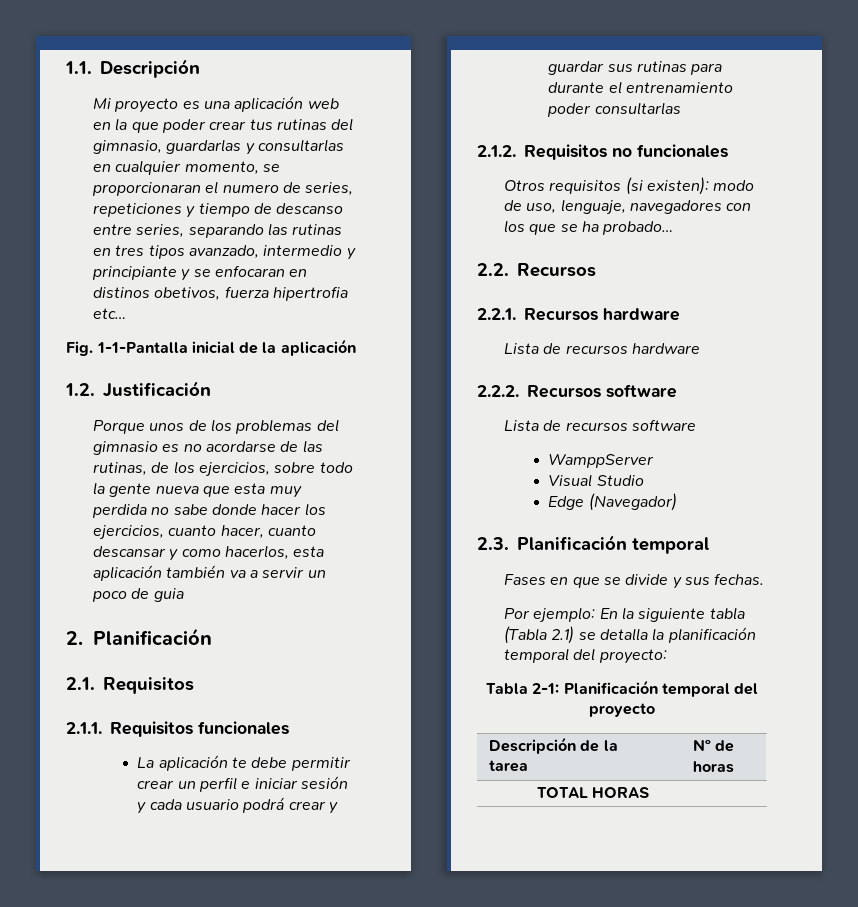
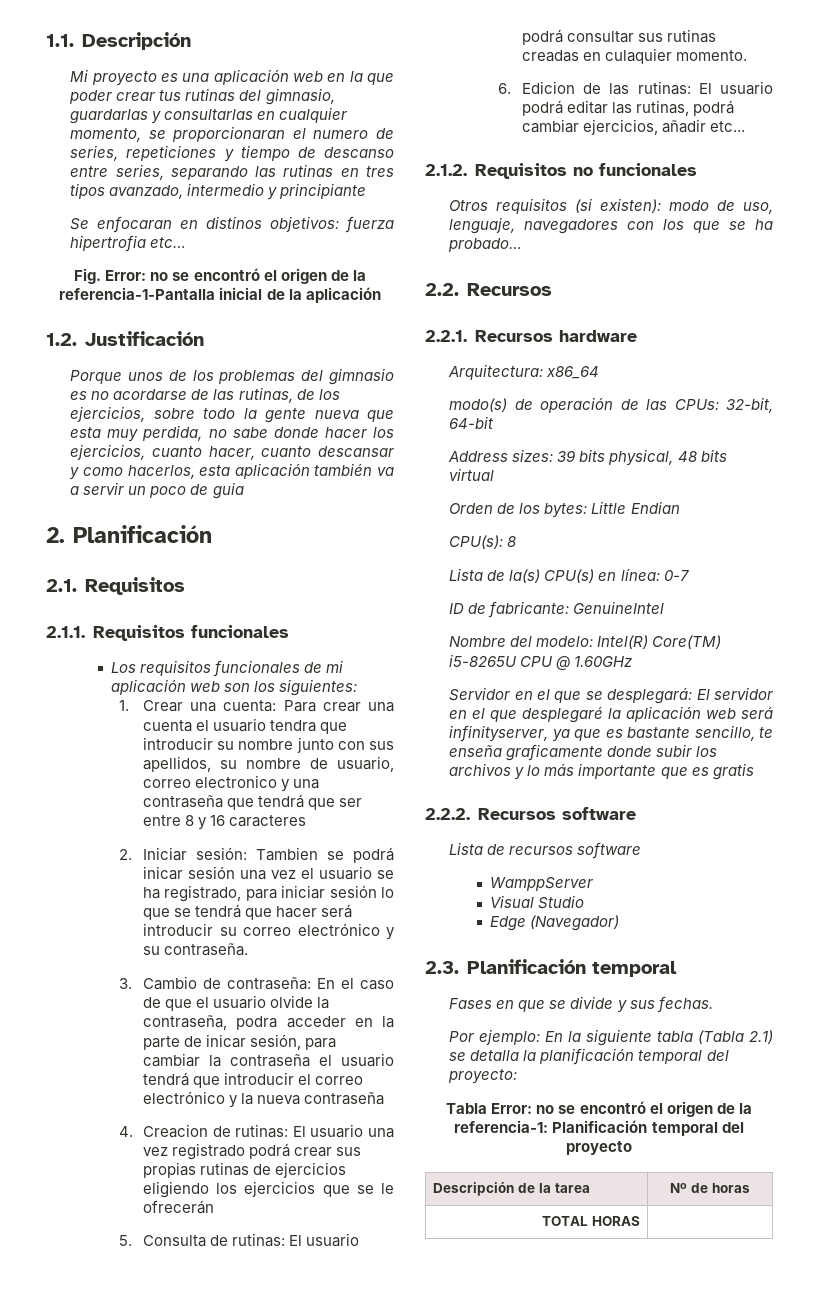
- Mi proyecto es una aplicación web en la que poder crear tus rutinas del gimnasio, guardarlas y consultarlas en cualquier momento, se proporcionaran el numero de series, repeticiones y tiempo de descanso entre series, separando las rutinas en tres tipos avanzado, intermedio y principiante y se enfocaran en distinos obetivos, fuerza hipertrofia etc…
+ Mi proyecto es una aplicación web en la que poder crear tus rutinas del gimnasio, guardarlas y consultarlas en cualquier momento, se proporcionaran el numero de series, repeticiones y tiempo de descanso entre series, separando las rutinas en tres tipos avanzado, intermedio y principiante
+ Se enfocaran en distinos objetivos: fuerza hipertrofia etc…
- Fig. 1-1-Pantalla inicial de la aplicación
+ Fig. Error: no se encontró el origen de la referencia-1-Pantalla inicial de la aplicación
- Porque unos de los problemas del gimnasio es no acordarse de las rutinas, de los ejercicios, sobre todo la gente nueva que esta muy perdida no sabe donde hacer los ejercicios, cuanto hacer, cuanto descansar y como hacerlos, esta aplicación también va a servir un poco de guia
+ Porque unos de los problemas del gimnasio es no acordarse de las rutinas, de los ejercicios, sobre todo la gente nueva que esta muy perdida, no sabe donde hacer los ejercicios, cuanto hacer, cuanto descansar y como hacerlos, esta aplicación también va a servir un poco de guia
- La aplicación te debe permitir crear un perfil e iniciar sesión y cada usuario podrá crear y guardar sus rutinas para durante el entrenamiento poder consultarlas
+ Los requisitos funcionales de mi aplicación web son los siguientes:
+ 1. Crear una cuenta: Para crear una cuenta el usuario tendra que introducir su nombre junto con sus apellidos, su nombre de usuario, correo electronico y una contraseña que tendrá que ser entre 8 y 16 caracteres
+ 2. Iniciar sesión: Tambien se podrá inicar sesión una vez el usuario se ha registrado, para iniciar sesión lo que se tendrá que hacer será introducir su correo electrónico y su contraseña.
+ 3. Cambio de contraseña: En el caso de que el usuario olvide la contraseña, podra acceder en la parte de inicar sesión, para cambiar la contraseña el usuario tendrá que introducir el correo electrónico y la nueva contraseña
+ 4. Creacion de rutinas: El usuario una vez registrado podrá crear sus propias rutinas de ejercicios eligiendo los ejercicios que se le ofrecerán
+ 5. Consulta de rutinas: El usuario podrá consultar sus rutinas creadas en culaquier momento.
+ 6. Edicion de las rutinas: El usuario podrá editar las rutinas, podrá cambiar ejercicios, añadir etc...
- Lista de recursos hardware
+ Arquitectura: x86_64
+ modo(s) de operación de las CPUs: 32-bit, 64-bit
+ Address sizes: 39 bits physical, 48 bits virtual
+ Orden de los bytes: Little Endian
+ CPU(s): 8
+ Lista de la(s) CPU(s) en línea: 0-7
+ ID de fabricante: GenuineIntel
+ Nombre del modelo: Intel(R) Core(TM) i5-8265U CPU @ 1.60GHz
+ Servidor en el que se desplegará: El servidor en el que desplegaré la aplicación web será infinityserver, ya que es bastante sencillo, te enseña graficamente donde subir los archivos y lo más importante que es gratis
- Tabla 2-1: Planificación temporal del proyecto
+ Tabla Error: no se encontró el origen de la referencia-1: Planificación temporal del proyecto

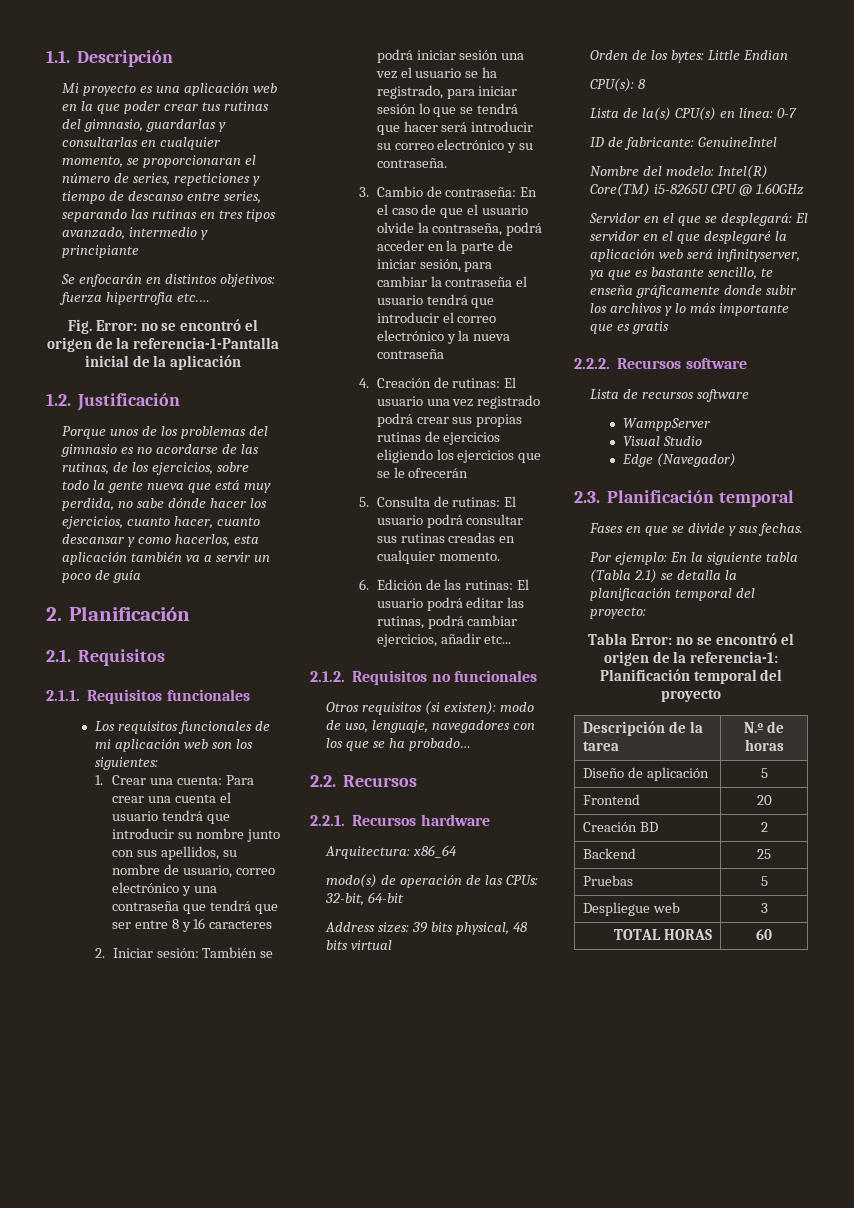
- Mi proyecto es una aplicación web en la que poder crear tus rutinas del gimnasio, guardarlas y consultarlas en cualquier momento, se proporcionaran el numero de series, repeticiones y tiempo de descanso entre series, separando las rutinas en tres tipos avanzado, intermedio y principiante
+ Mi proyecto es una aplicación web en la que poder crear tus rutinas del gimnasio, guardarlas y consultarlas en cualquier momento, se proporcionaran el número de series, repeticiones y tiempo de descanso entre series, separando las rutinas en tres tipos avanzado, intermedio y principiante
- Se enfocaran en distinos objetivos: fuerza hipertrofia etc…
+ Se enfocarán en distintos objetivos: fuerza hipertrofia etc.…
- Porque unos de los problemas del gimnasio es no acordarse de las rutinas, de los ejercicios, sobre todo la gente nueva que esta muy perdida, no sabe donde hacer los ejercicios, cuanto hacer, cuanto descansar y como hacerlos, esta aplicación también va a servir un poco de guia
+ Porque unos de los problemas del gimnasio es no acordarse de las rutinas, de los ejercicios, sobre todo la gente nueva que está muy perdida, no sabe dónde hacer los ejercicios, cuanto hacer, cuanto descansar y como hacerlos, esta aplicación también va a servir un poco de guía
- 1. Crear una cuenta: Para crear una cuenta el usuario tendra que introducir su nombre junto con sus apellidos, su nombre de usuario, correo electronico y una contraseña que tendrá que ser entre 8 y 16 caracteres
+ 1. Crear una cuenta: Para crear una cuenta el usuario tendrá que introducir su nombre junto con sus apellidos, su nombre de usuario, correo electrónico y una contraseña que tendrá que ser entre 8 y 16 caracteres
- 2. Iniciar sesión: Tambien se podrá inicar sesión una vez el usuario se ha registrado, para iniciar sesión lo que se tendrá que hacer será introducir su correo electrónico y su contraseña.
+ 2. Iniciar sesión: También se podrá iniciar sesión una vez el usuario se ha registrado, para iniciar sesión lo que se tendrá que hacer será introducir su correo electrónico y su contraseña.
- 3. Cambio de contraseña: En el caso de que el usuario olvide la contraseña, podra acceder en la parte de inicar sesión, para cambiar la contraseña el usuario tendrá que introducir el correo electrónico y la nueva contraseña
+ 3. Cambio de contraseña: En el caso de que el usuario olvide la contraseña, podrá acceder en la parte de iniciar sesión, para cambiar la contraseña el usuario tendrá que introducir el correo electrónico y la nueva contraseña
- 4. Creacion de rutinas: El usuario una vez registrado podrá crear sus propias rutinas de ejercicios eligiendo los ejercicios que se le ofrecerán
+ 4. Creación de rutinas: El usuario una vez registrado podrá crear sus propias rutinas de ejercicios eligiendo los ejercicios que se le ofrecerán
- 5. Consulta de rutinas: El usuario podrá consultar sus rutinas creadas en culaquier momento.
+ 5. Consulta de rutinas: El usuario podrá consultar sus rutinas creadas en cualquier momento.
- 6. Edicion de las rutinas: El usuario podrá editar las rutinas, podrá cambiar ejercicios, añadir etc...
+ 6. Edición de las rutinas: El usuario podrá editar las rutinas, podrá cambiar ejercicios, añadir etc...
- Servidor en el que se desplegará: El servidor en el que desplegaré la aplicación web será infinityserver, ya que es bastante sencillo, te enseña graficamente donde subir los archivos y lo más importante que es gratis
+ Servidor en el que se desplegará: El servidor en el que desplegaré la aplicación web será infinityserver, ya que es bastante sencillo, te enseña gráficamente donde subir los archivos y lo más importante que es gratis
- Descripción de la tarea | Nº de horas
+ Descripción de la tarea | N.º de horas
+ Diseño de aplicación | 5
+ Frontend | 20
+ Creación BD | 2
+ Backend | 25
+ Pruebas | 5
+ Despliegue web | 3
- TOTAL HORAS |
+ TOTAL HORAS | 60

